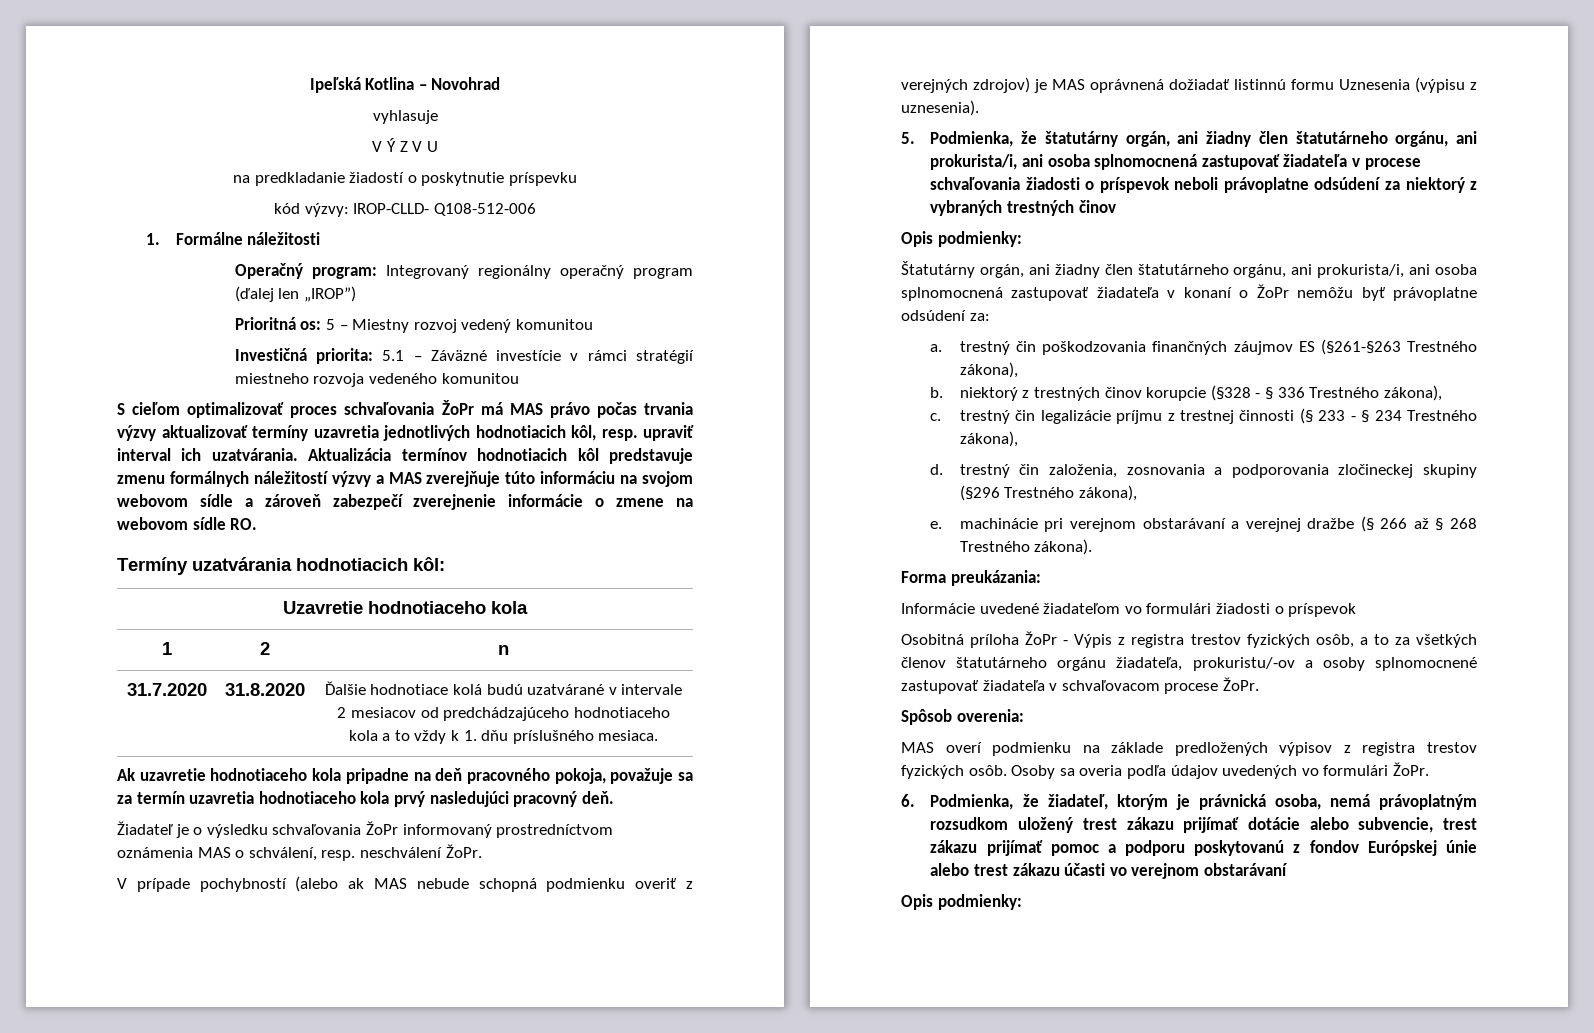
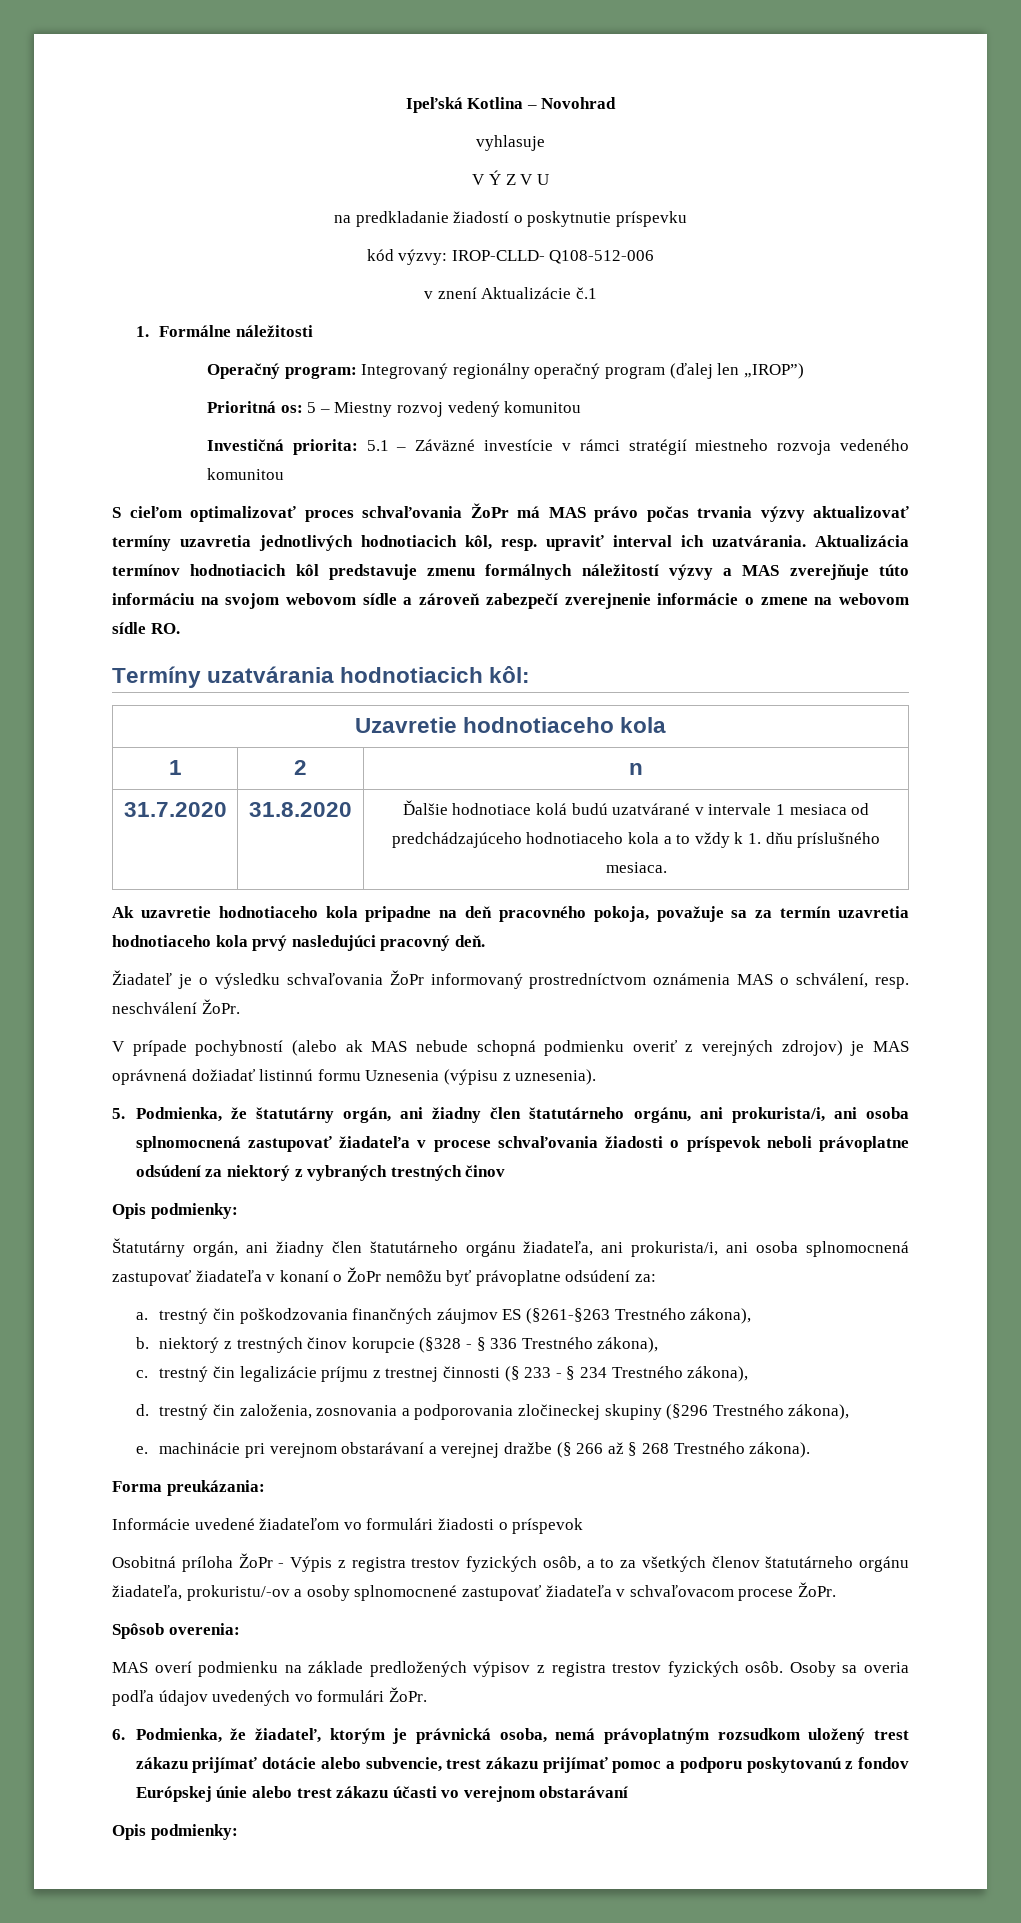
+ v znení Aktualizácie č.1
- 31.7.2020 | 31.8.2020 | Ďalšie hodnotiace kolá budú uzatvárané v intervale 2 mesiacov od predchádzajúceho hodnotiaceho kola a to vždy k 1. dňu príslušného mesiaca.
+ 31.7.2020 | 31.8.2020 | Ďalšie hodnotiace kolá budú uzatvárané v intervale 1 mesiaca od predchádzajúceho hodnotiaceho kola a to vždy k 1. dňu príslušného mesiaca.
- Štatutárny orgán, ani žiadny člen štatutárneho orgánu, ani prokurista/i, ani osoba splnomocnená zastupovať žiadateľa v konaní o ŽoPr nemôžu byť právoplatne odsúdení za:
+ Štatutárny orgán, ani žiadny člen štatutárneho orgánu žiadateľa, ani prokurista/i, ani osoba splnomocnená zastupovať žiadateľa v konaní o ŽoPr nemôžu byť právoplatne odsúdení za:

